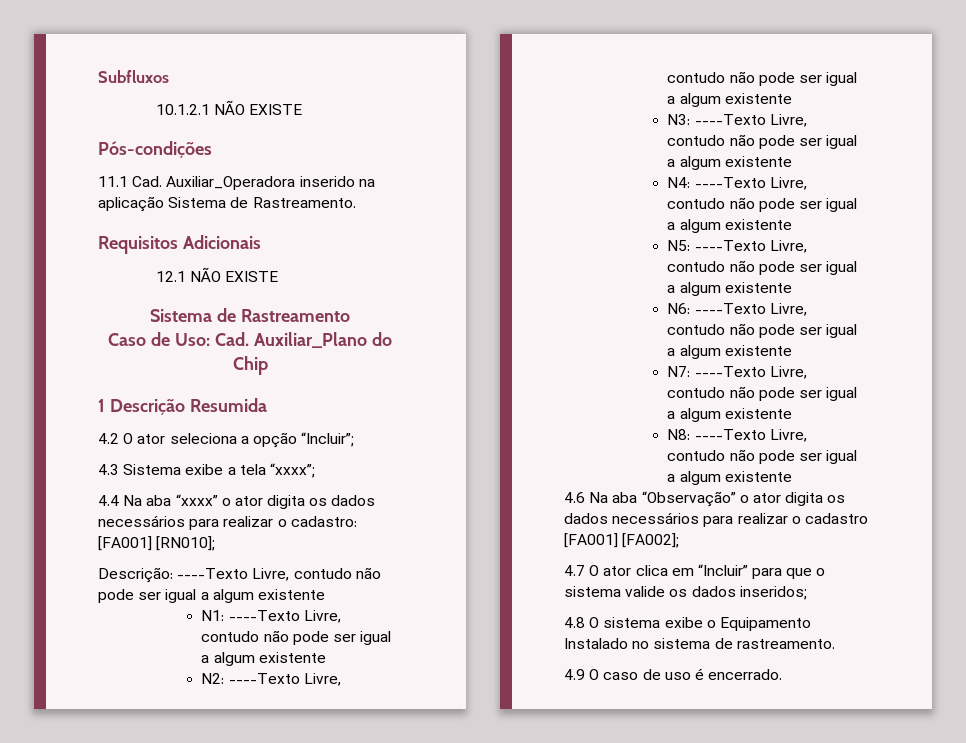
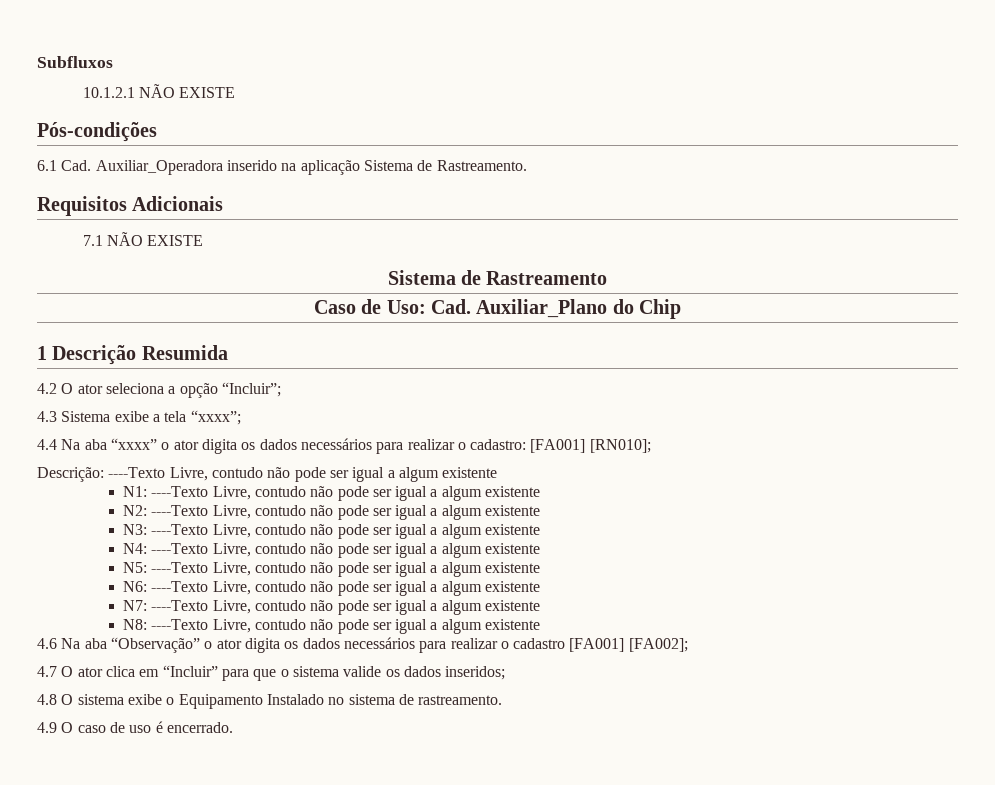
- 11.1 Cad. Auxiliar_Operadora inserido na aplicação Sistema de Rastreamento.
+ 6.1 Cad. Auxiliar_Operadora inserido na aplicação Sistema de Rastreamento.
- 12.1 NÃO EXISTE
+ 7.1 NÃO EXISTE

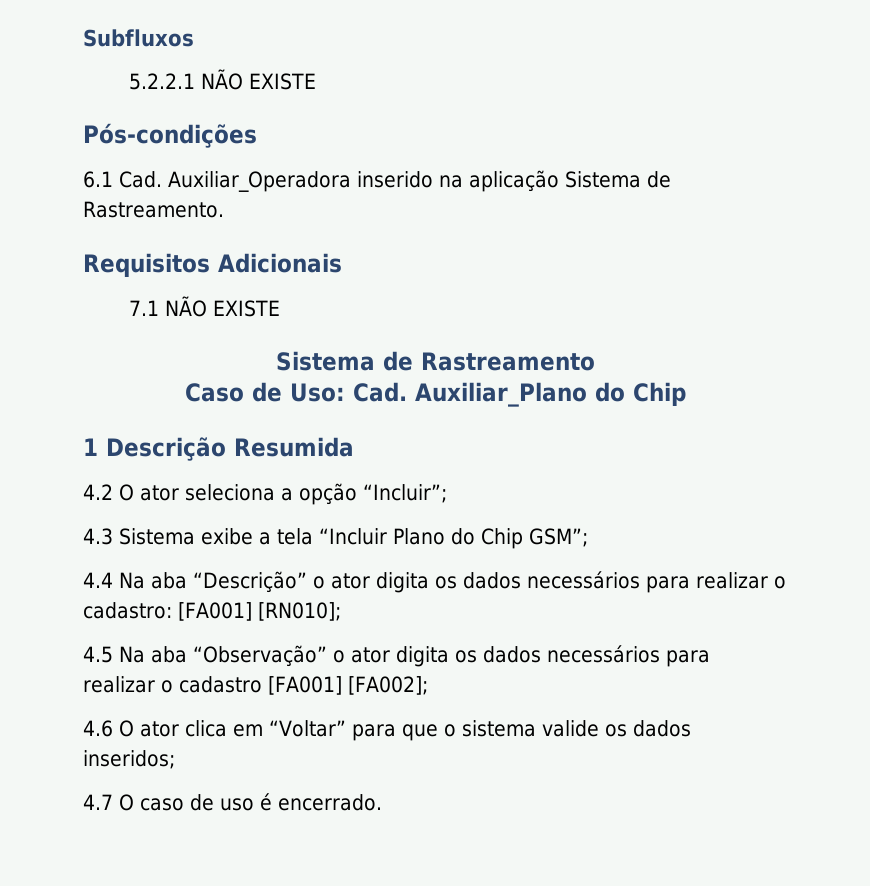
- 10.1.2.1 NÃO EXISTE
+ 5.2.2.1 NÃO EXISTE
- 4.3 Sistema exibe a tela “xxxx”;
+ 4.3 Sistema exibe a tela “Incluir Plano do Chip GSM”;
- 4.4 Na aba “xxxx” o ator digita os dados necessários para realizar o cadastro: [FA001] [RN010];
+ 4.4 Na aba “Descrição” o ator digita os dados necessários para realizar o cadastro: [FA001] [RN010];
- Descrição: ----Texto Livre, contudo não pode ser igual a algum existente
- N1: ----Texto Livre, contudo não pode ser igual a algum existente
- N2: ----Texto Livre, contudo não pode ser igual a algum existente
- N3: ----Texto Livre, contudo não pode ser igual a algum existente
- N4: ----Texto Livre, contudo não pode ser igual a algum existente
- N5: ----Texto Livre, contudo não pode ser igual a algum existente
- N6: ----Texto Livre, contudo não pode ser igual a algum existente
- N7: ----Texto Livre, contudo não pode ser igual a algum existente
- N8: ----Texto Livre, contudo não pode ser igual a algum existente
- 4.6 Na aba “Observação” o ator digita os dados necessários para realizar o cadastro [FA001] [FA002];
+ 4.5 Na aba “Observação” o ator digita os dados necessários para realizar o cadastro [FA001] [FA002];
- 4.7 O ator clica em “Incluir” para que o sistema valide os dados inseridos;
+ 4.6 O ator clica em “Voltar” para que o sistema valide os dados inseridos;
- 4.8 O sistema exibe o Equipamento Instalado no sistema de rastreamento.
- 4.9 O caso de uso é encerrado.
+ 4.7 O caso de uso é encerrado.

